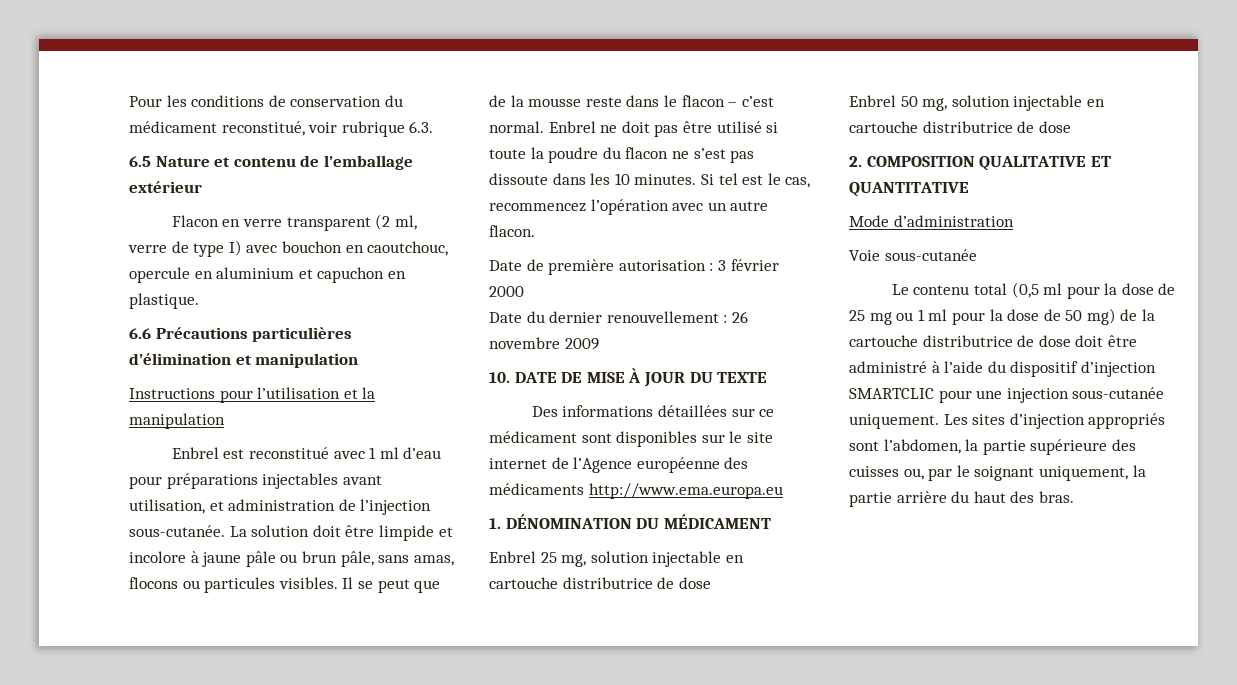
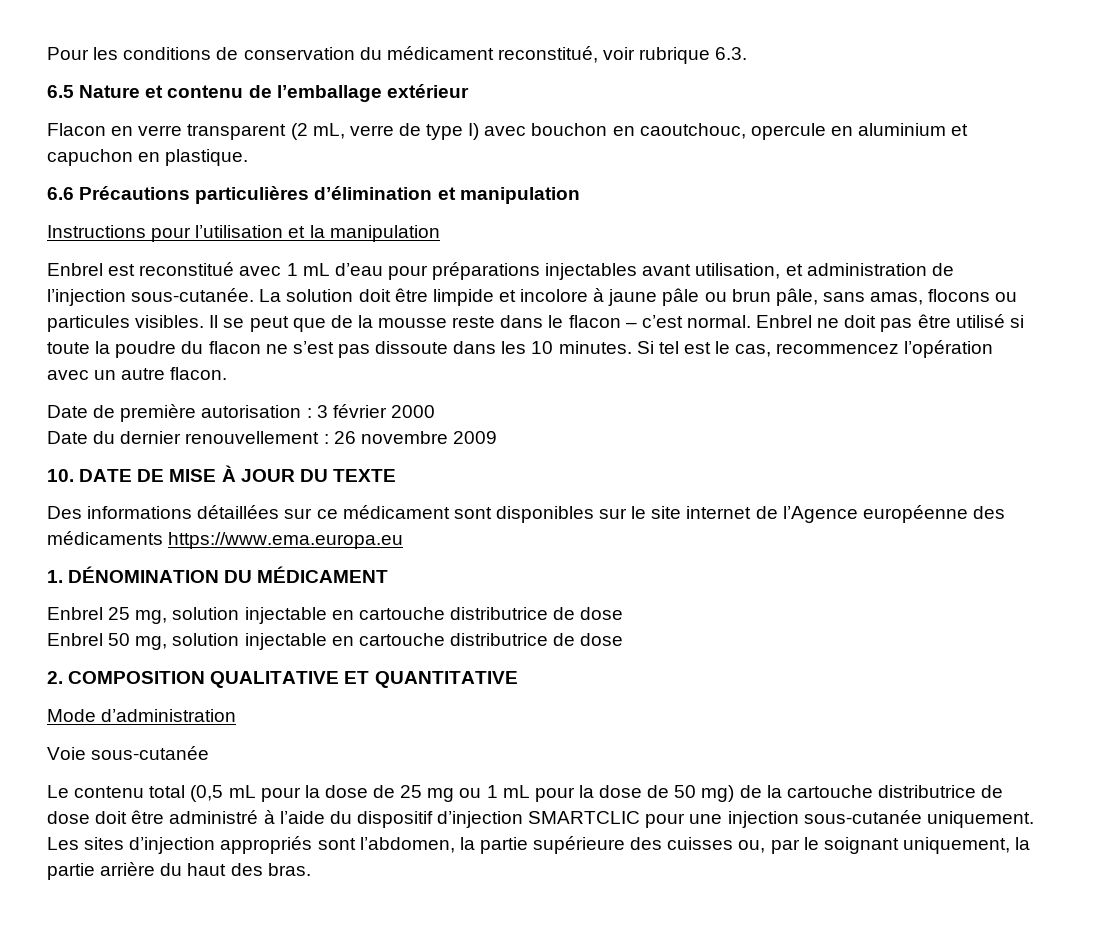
- Flacon en verre transparent (2 ml, verre de type I) avec bouchon en caoutchouc, opercule en aluminium et capuchon en plastique.
+ Flacon en verre transparent (2 mL, verre de type I) avec bouchon en caoutchouc, opercule en aluminium et capuchon en plastique.
- Enbrel est reconstitué avec 1 ml d’eau pour préparations injectables avant utilisation, et administration de l’injection sous-cutanée.
+ Enbrel est reconstitué avec 1 mL d’eau pour préparations injectables avant utilisation, et administration de l’injection sous-cutanée.
- Des informations détaillées sur ce médicament sont disponibles sur le site internet de l’Agence européenne des médicaments http://www.ema.europa.eu
+ Des informations détaillées sur ce médicament sont disponibles sur le site internet de l’Agence européenne des médicaments https://www.ema.europa.eu
- Le contenu total (0,5 ml pour la dose de 25 mg ou 1 ml pour la dose de 50 mg) de la cartouche distributrice de dose doit être administré à l’aide du dispositif d’injection SMARTCLIC pour une injection sous-cutanée uniquement.
+ Le contenu total (0,5 mL pour la dose de 25 mg ou 1 mL pour la dose de 50 mg) de la cartouche distributrice de dose doit être administré à l’aide du dispositif d’injection SMARTCLIC pour une injection sous-cutanée uniquement.

